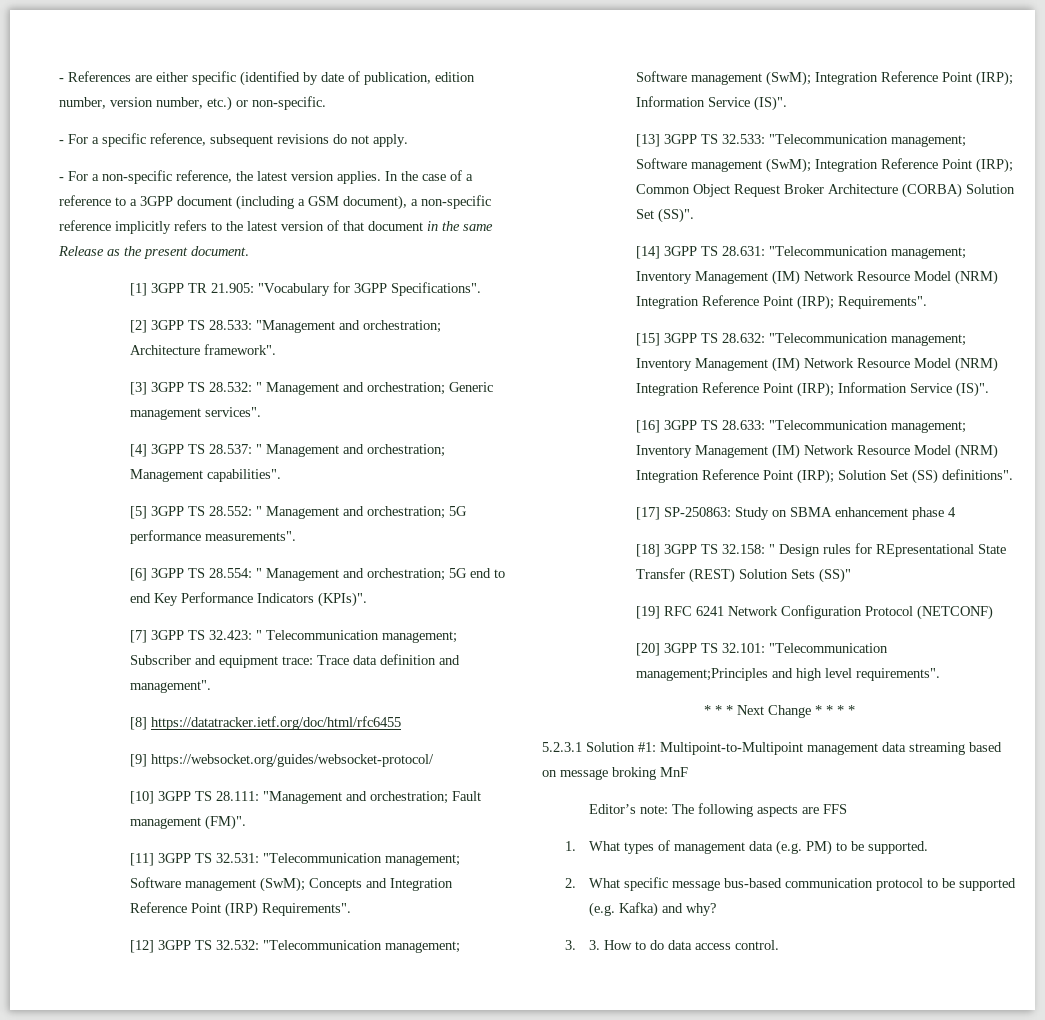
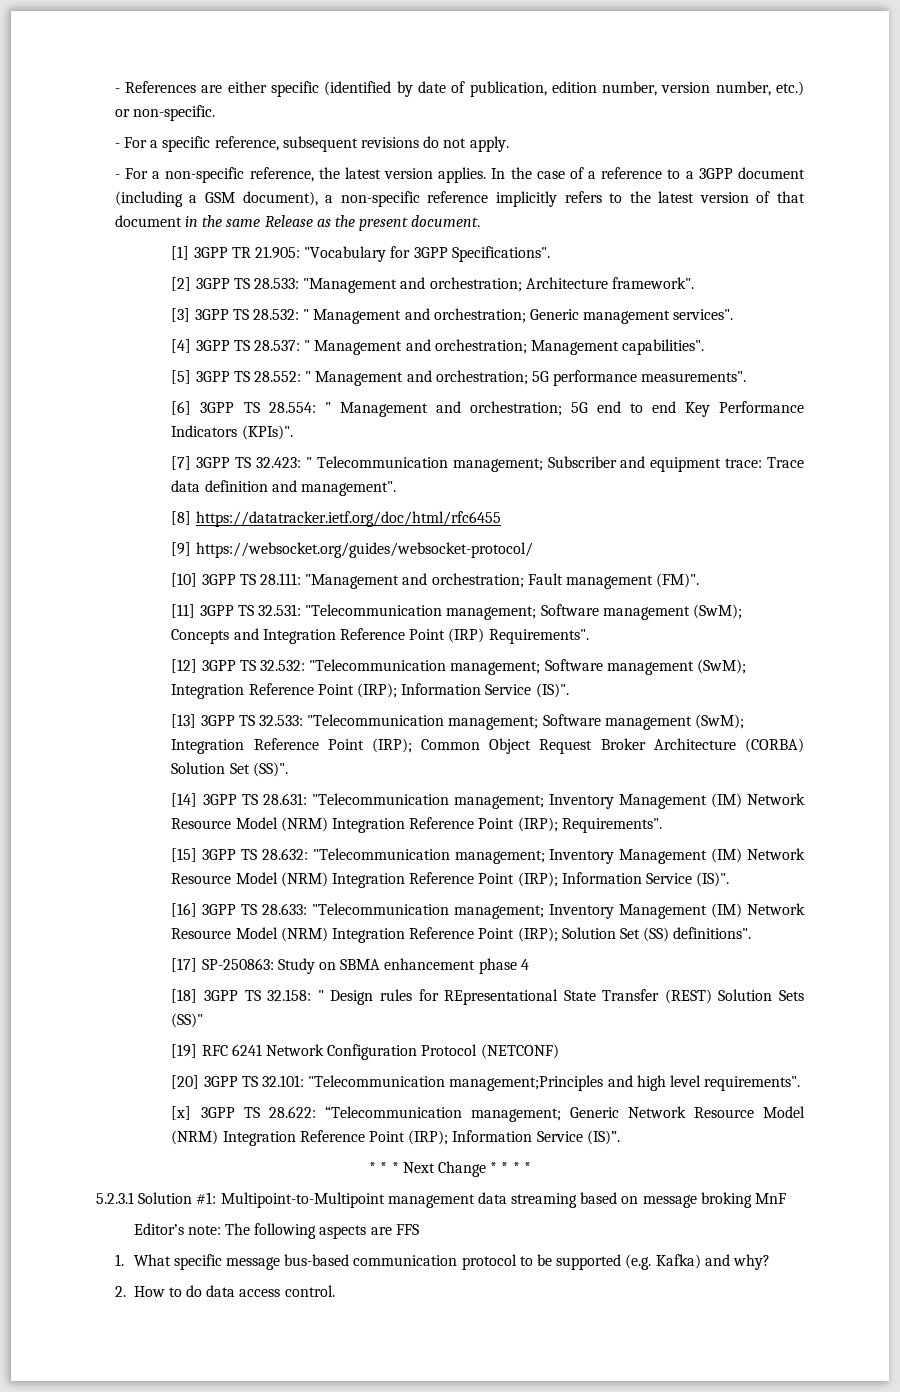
+ [x] 3GPP TS 28.622: “Telecommunication management; Generic Network Resource Model (NRM) Integration Reference Point (IRP); Information Service (IS)”.
- 1. What types of management data (e.g. PM) to be supported.
- 2. What specific message bus-based communication protocol to be supported (e.g. Kafka) and why?
+ 1. What specific message bus-based communication protocol to be supported (e.g. Kafka) and why?
- 3. 3. How to do data access control.
+ 2. How to do data access control.

